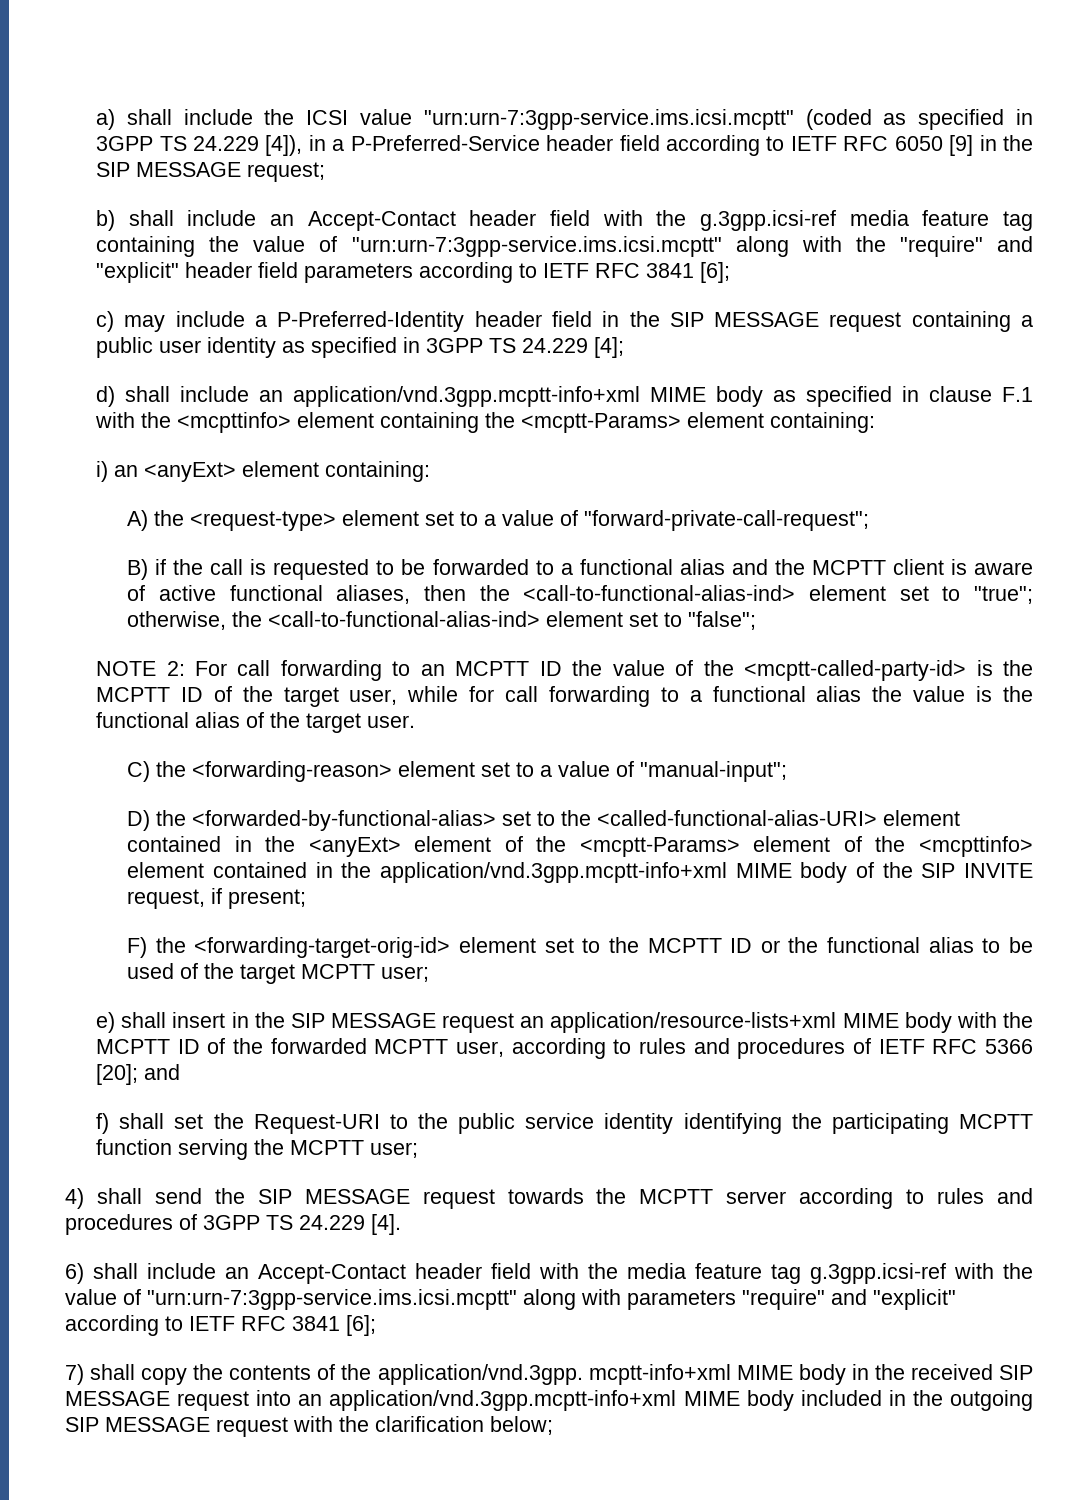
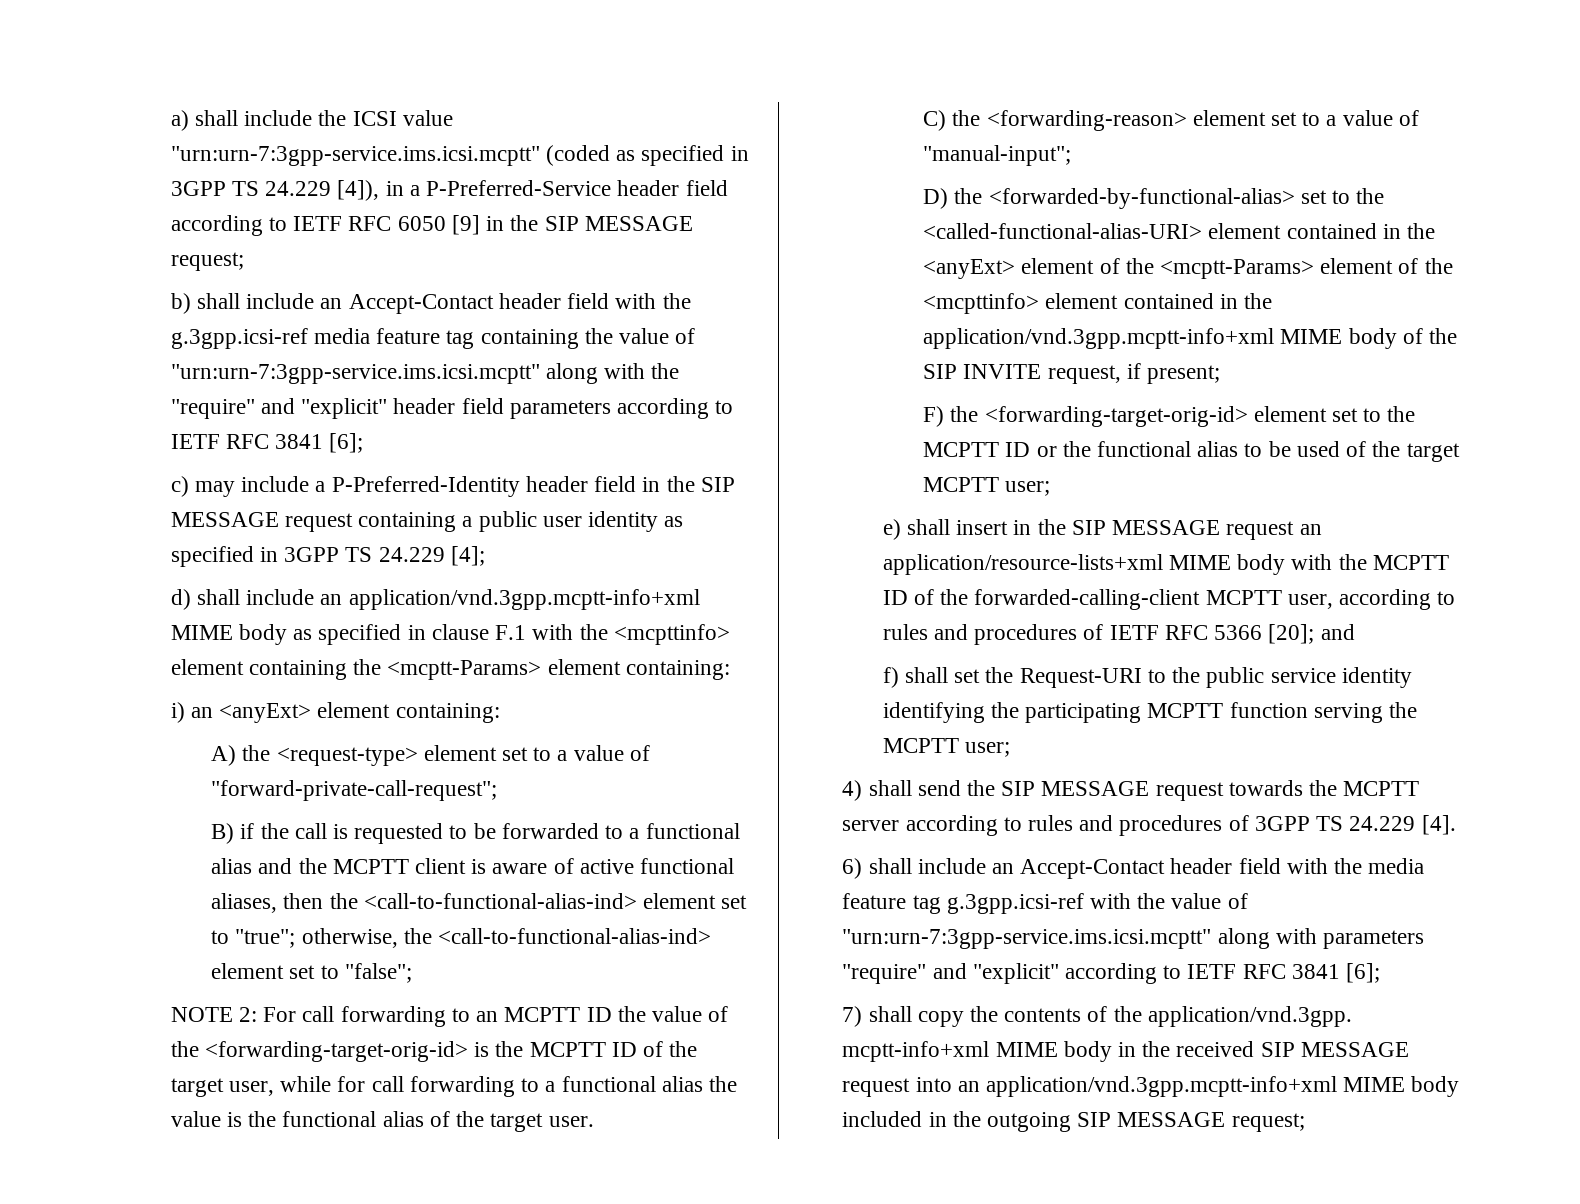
- NOTE 2: For call forwarding to an MCPTT ID the value of the <mcptt-called-party-id> is the MCPTT ID of the target user, while for call forwarding to a functional alias the value is the functional alias of the target user.
+ NOTE 2: For call forwarding to an MCPTT ID the value of the <forwarding-target-orig-id> is the MCPTT ID of the target user, while for call forwarding to a functional alias the value is the functional alias of the target user.
- e) shall insert in the SIP MESSAGE request an application/resource-lists+xml MIME body with the MCPTT ID of the forwarded MCPTT user, according to rules and procedures of IETF RFC 5366 [20]; and
+ e) shall insert in the SIP MESSAGE request an application/resource-lists+xml MIME body with the MCPTT ID of the forwarded-calling-client MCPTT user, according to rules and procedures of IETF RFC 5366 [20]; and
- 7) shall copy the contents of the application/vnd.3gpp. mcptt-info+xml MIME body in the received SIP MESSAGE request into an application/vnd.3gpp.mcptt-info+xml MIME body included in the outgoing SIP MESSAGE request with the clarification below;
+ 7) shall copy the contents of the application/vnd.3gpp. mcptt-info+xml MIME body in the received SIP MESSAGE request into an application/vnd.3gpp.mcptt-info+xml MIME body included in the outgoing SIP MESSAGE request;

